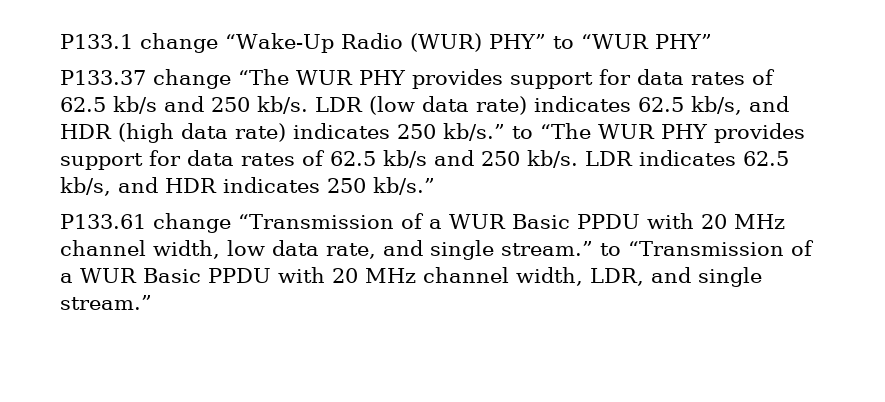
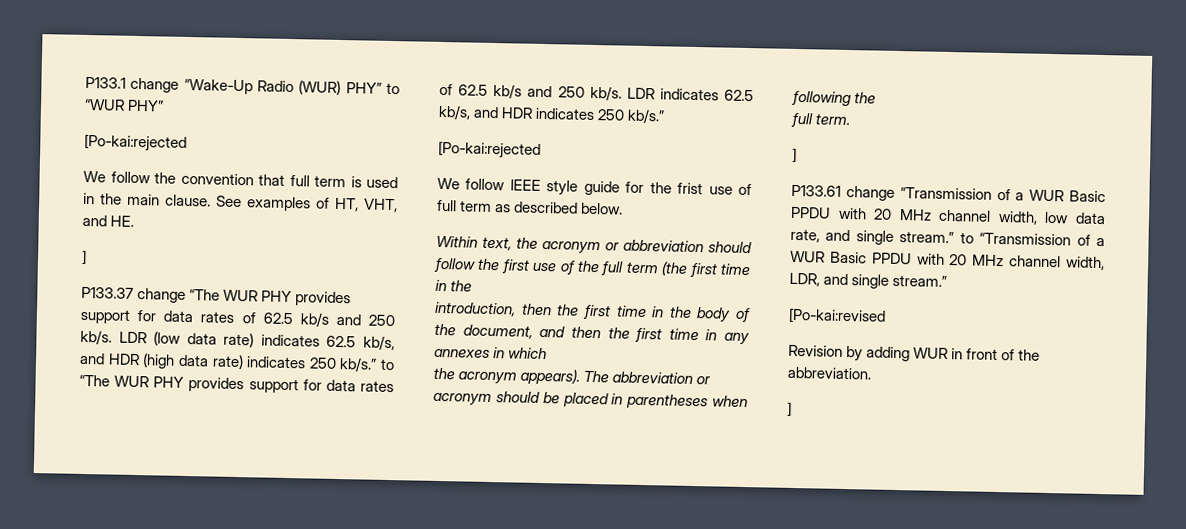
  P133.1 change “Wake-Up Radio (WUR) PHY” to “WUR PHY”
+ [Po-kai:rejected
+ We follow the convention that full term is used in the main clause. See examples of HT, VHT, and HE.
+ ]
  LDR indicates 62.5 kb/s, and HDR indicates 250 kb/s.”
+ [Po-kai:rejected
+ We follow IEEE style guide for the frist use of full term as described below.
+ Within text, the acronym or abbreviation should follow the first use of the full term (the first time in the
+ introduction, then the first time in the body of the document, and then the first time in any annexes in which
+ the acronym appears). The abbreviation or acronym should be placed in parentheses when following the
+ full term.
+ ]
+ [Po-kai:revised
+ Revision by adding WUR in front of the abbreviation.
+ ]

